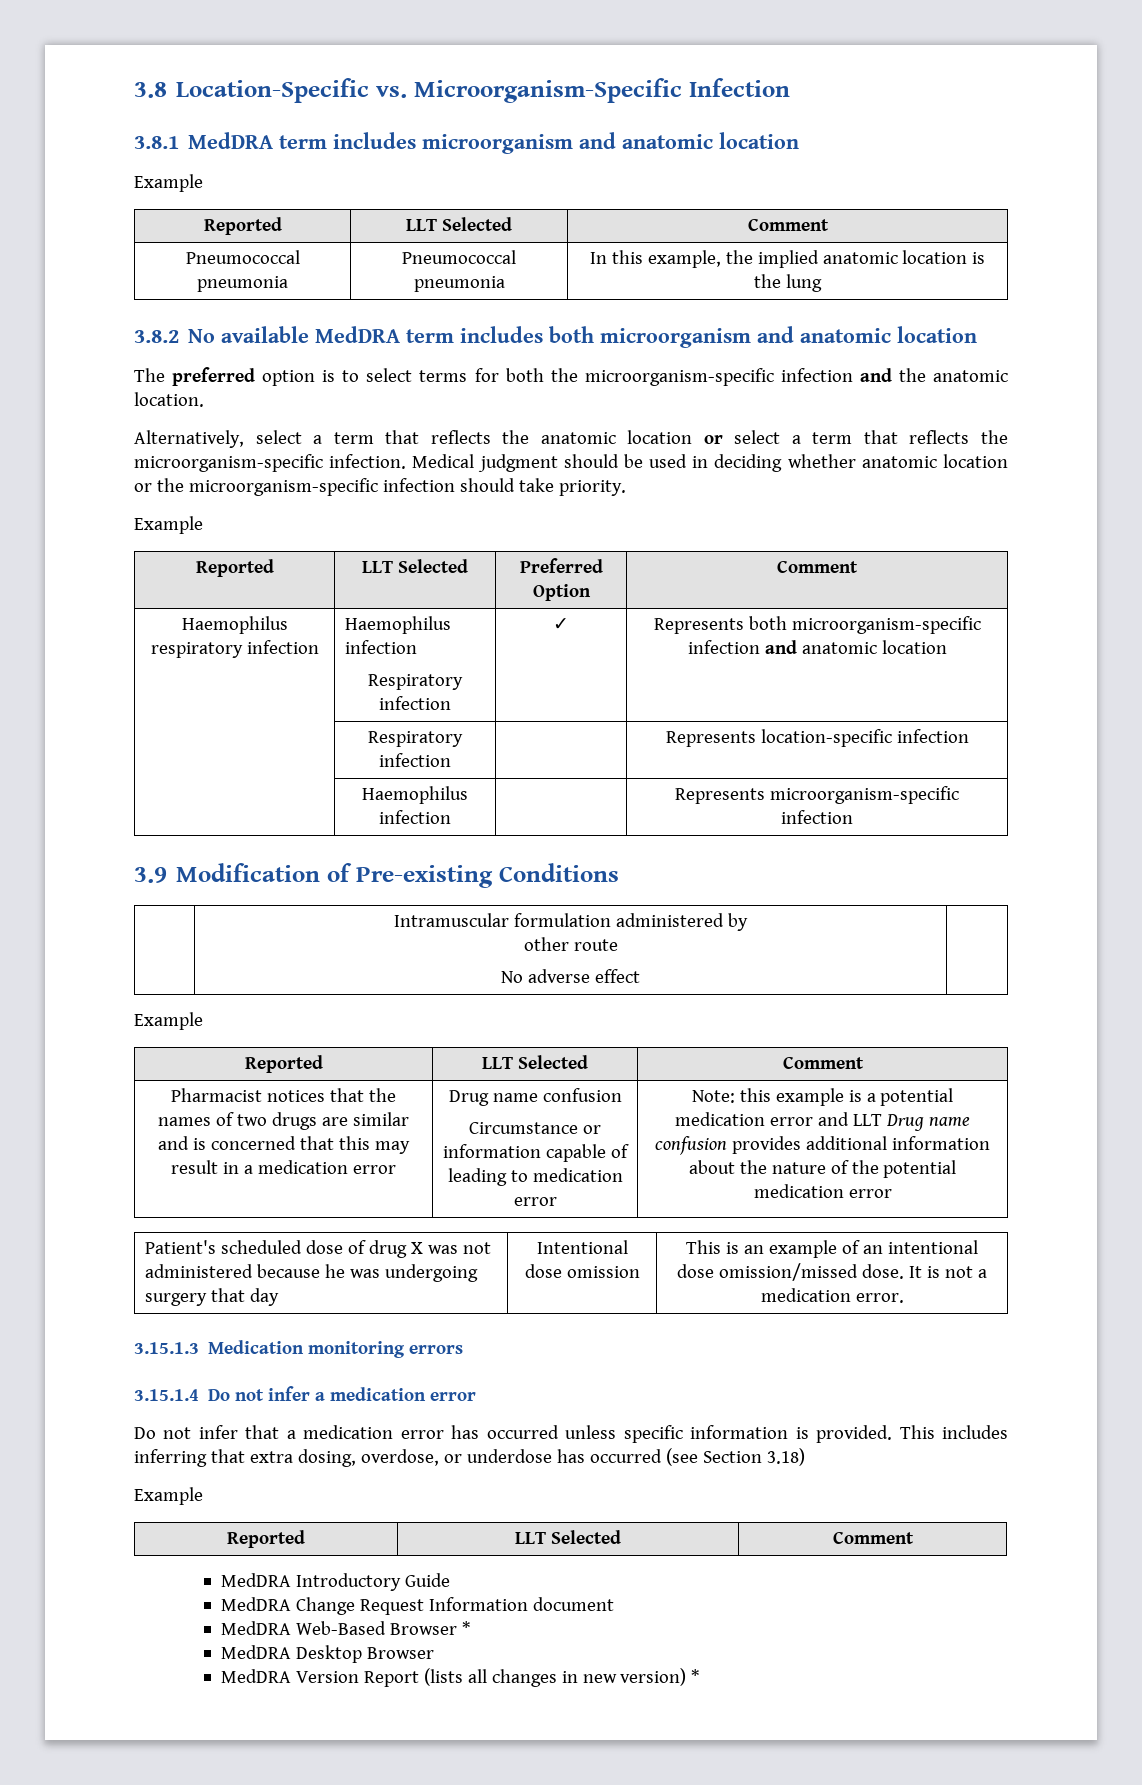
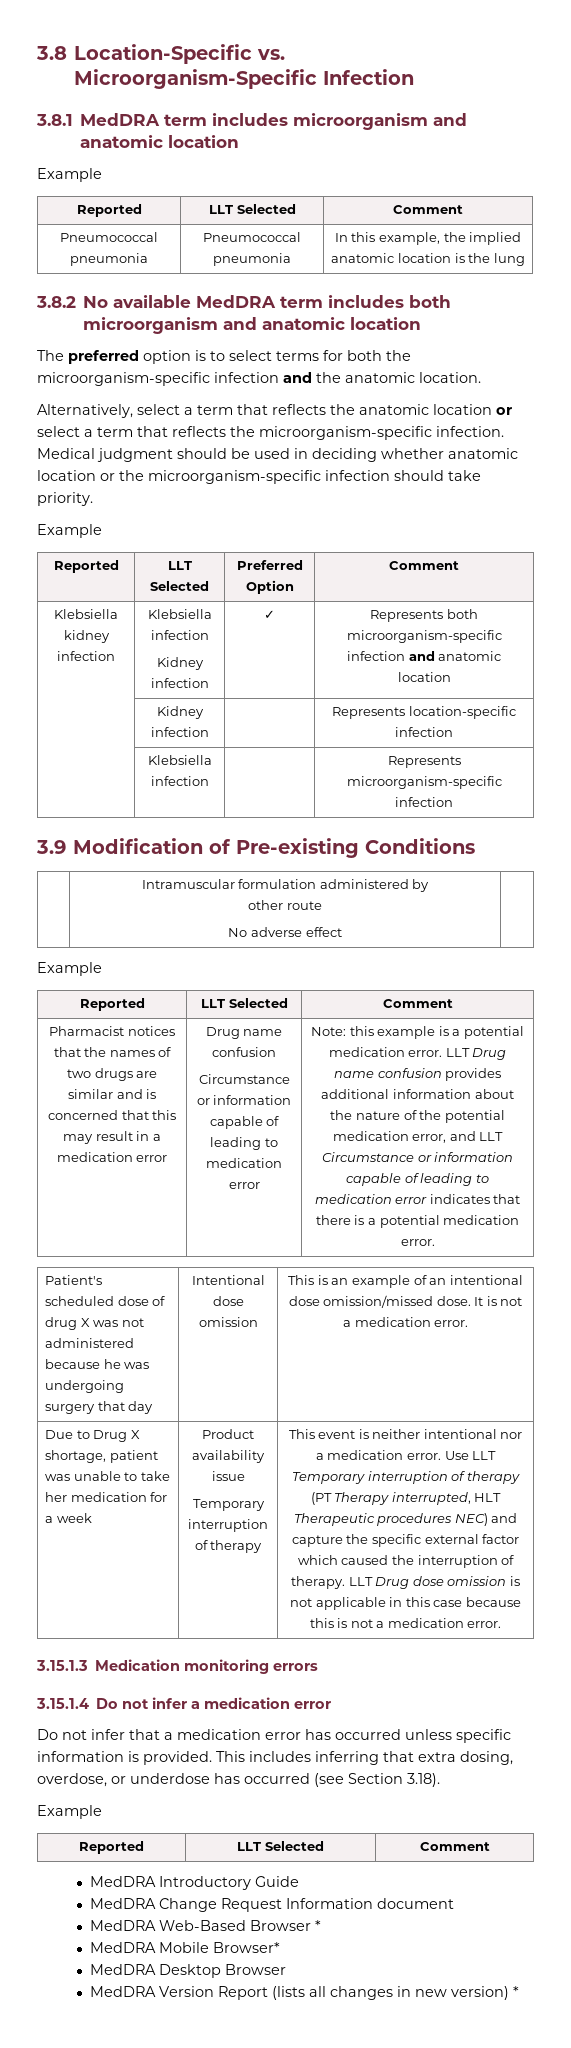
- Haemophilus respiratory infection | Haemophilus infection
- Respiratory infection | ✓ | Represents both microorganism-specific infection and anatomic location
+ Klebsiella kidney infection | Klebsiella infection
+ Kidney infection | ✓ | Represents both microorganism-specific infection and anatomic location
- | Respiratory infection | | Represents location-specific infection
+ | Kidney infection | | Represents location-specific infection
- | Haemophilus infection | | Represents microorganism-specific infection
+ | Klebsiella infection | | Represents microorganism-specific infection
- Note: this example is a potential medication error and LLT Drug name confusion provides additional information about the nature of the potential medication error
+ Note: this example is a potential medication error. LLT Drug name confusion provides additional information about the nature of the potential medication error, and LLT Circumstance or information capable of leading to medication error indicates that there is a potential medication error.
+ Due to Drug X shortage, patient was unable to take her medication for a week | Product availability issue
+ Temporary interruption of therapy | This event is neither intentional nor a medication error. Use LLT Temporary interruption of therapy (PT Therapy interrupted, HLT Therapeutic procedures NEC) and capture the specific external factor which caused the interruption of therapy. LLT Drug dose omission is not applicable in this case because this is not a medication error.
- This includes inferring that extra dosing, overdose, or underdose has occurred (see Section 3.18)
+ This includes inferring that extra dosing, overdose, or underdose has occurred (see Section 3.18).
+ MedDRA Mobile Browser*

